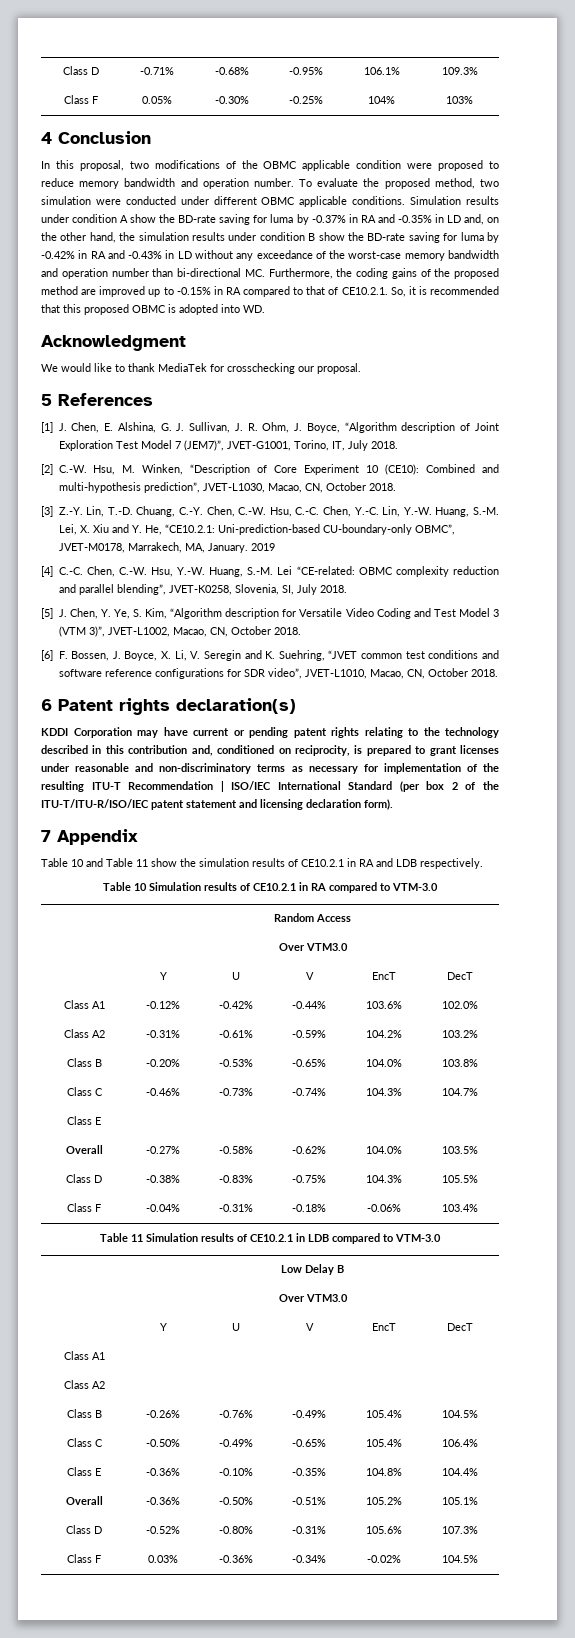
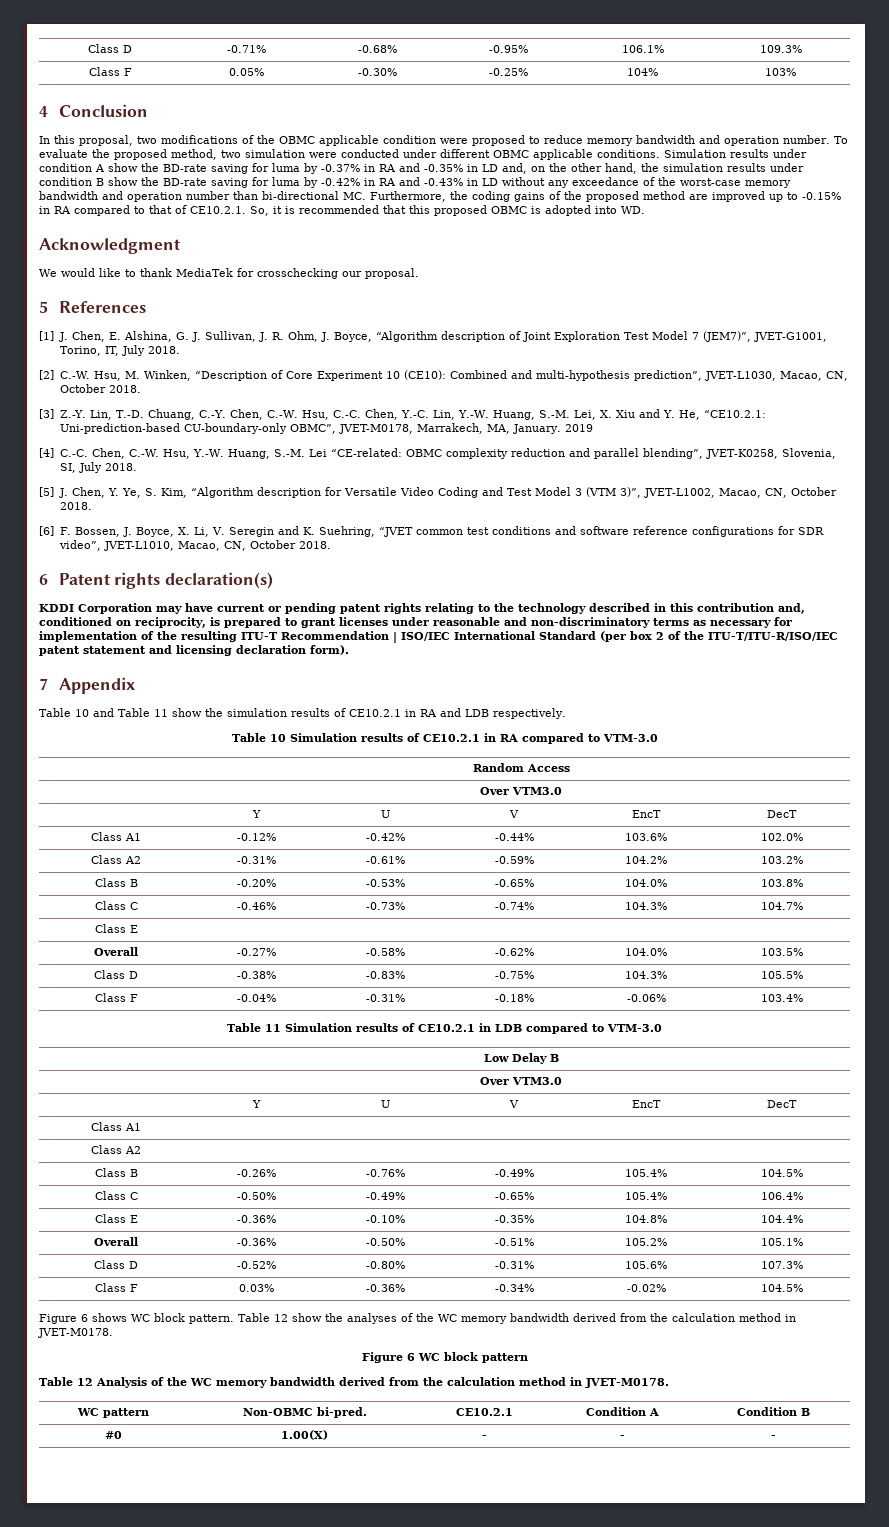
+ Figure 6 shows WC block pattern. Table 12 show the analyses of the WC memory bandwidth derived from the calculation method in JVET-M0178.
+ Figure 6 WC block pattern
+ Table 12 Analysis of the WC memory bandwidth derived from the calculation method in JVET-M0178.
+ WC pattern | Non-OBMC bi-pred. | CE10.2.1 | Condition A | Condition B
+ #0 | 1.00(X) | ‐ | ‐ | ‐

